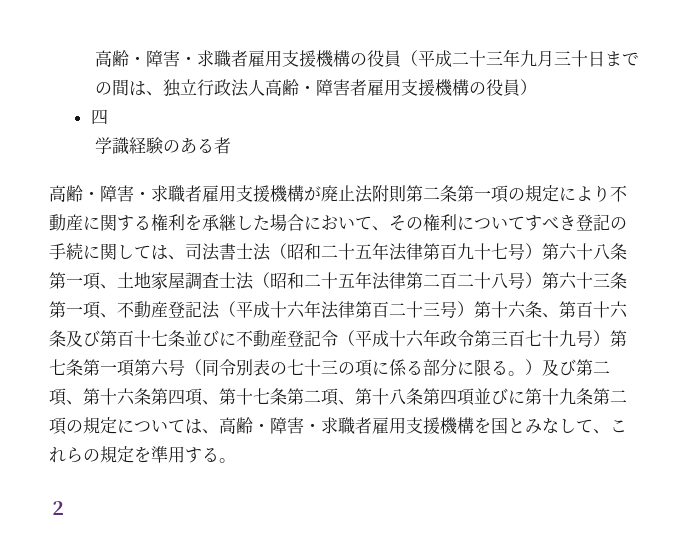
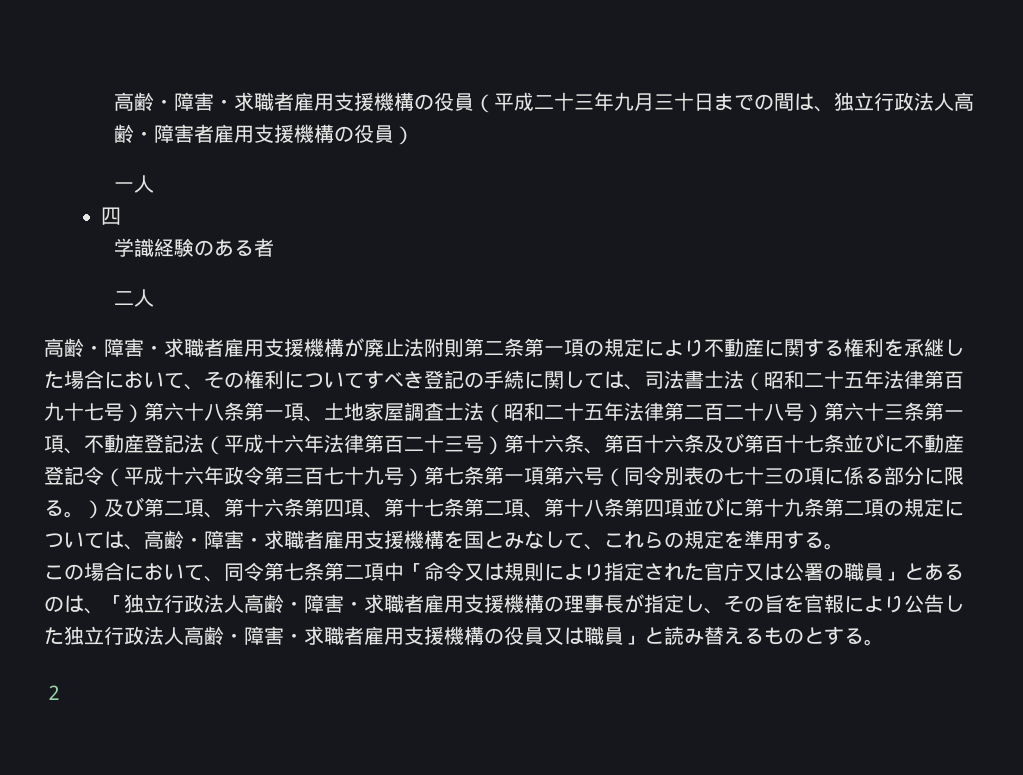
+ 一人
+ 二人
+ この場合において、同令第七条第二項中「命令又は規則により指定された官庁又は公署の職員」とあるのは、「独立行政法人高齢・障害・求職者雇用支援機構の理事長が指定し、その旨を官報により公告した独立行政法人高齢・障害・求職者雇用支援機構の役員又は職員」と読み替えるものとする。

